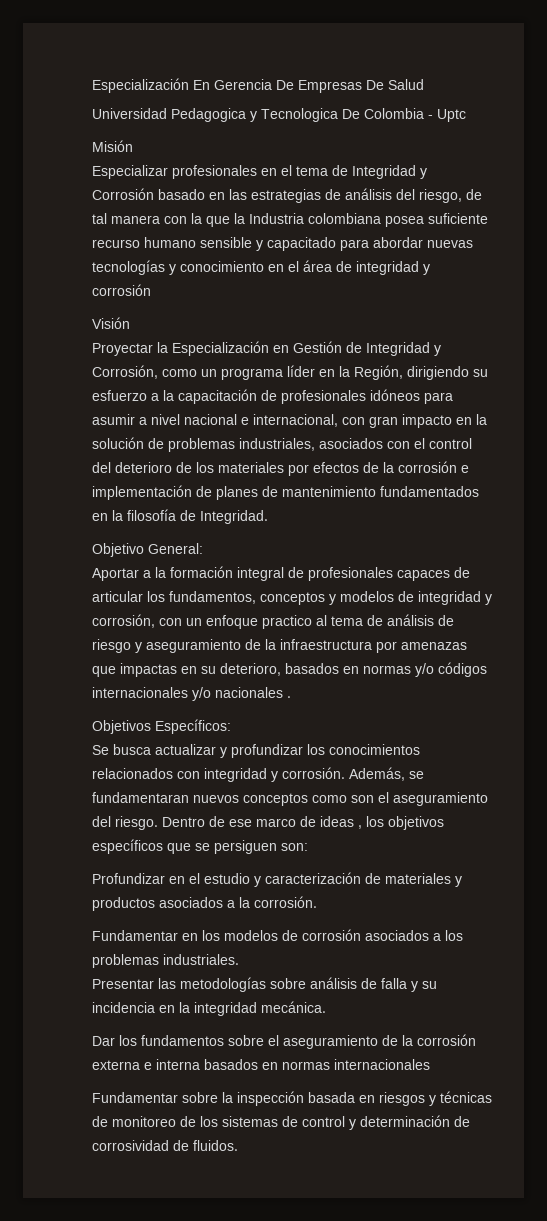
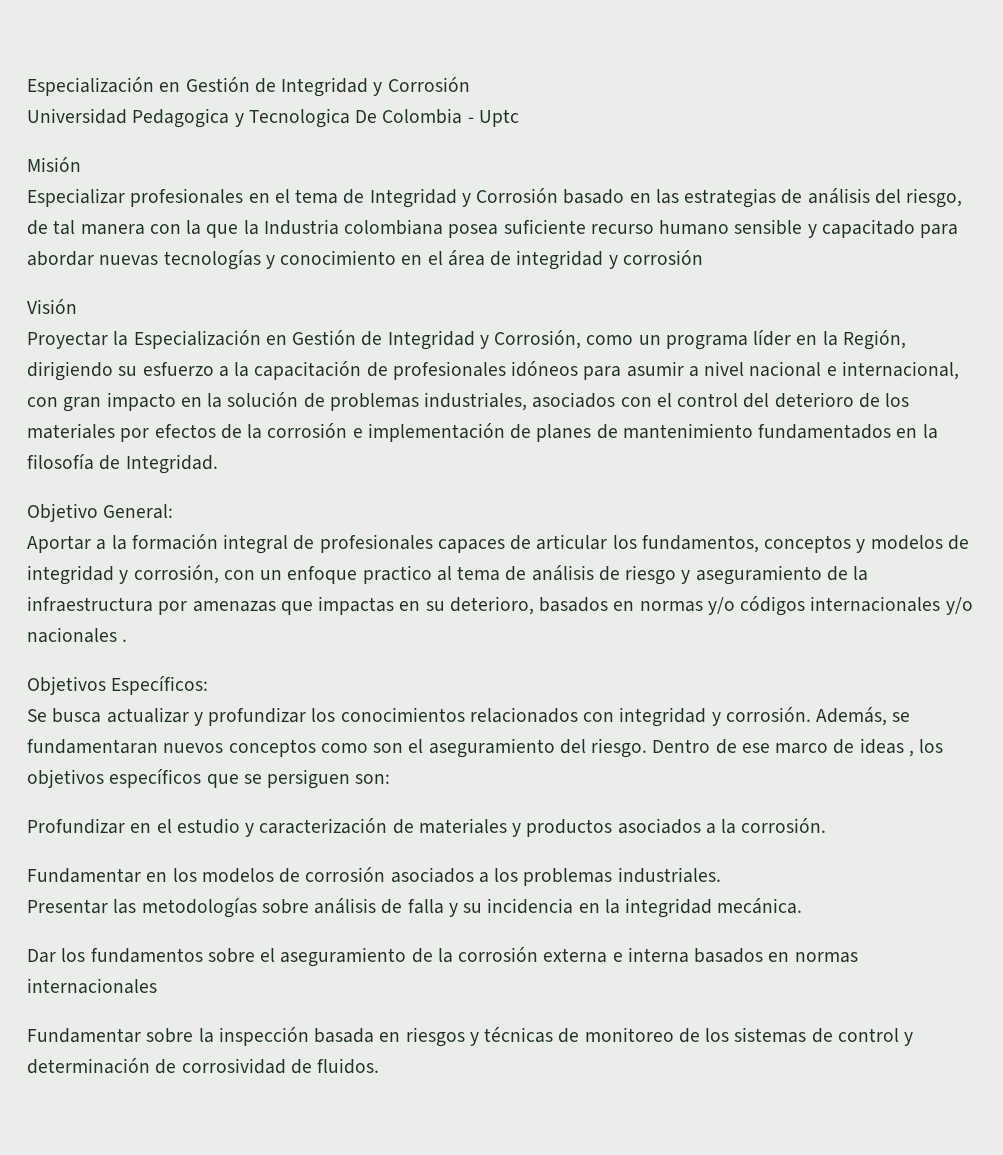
- Especialización En Gerencia De Empresas De Salud
+ Especialización en Gestión de Integridad y Corrosión

